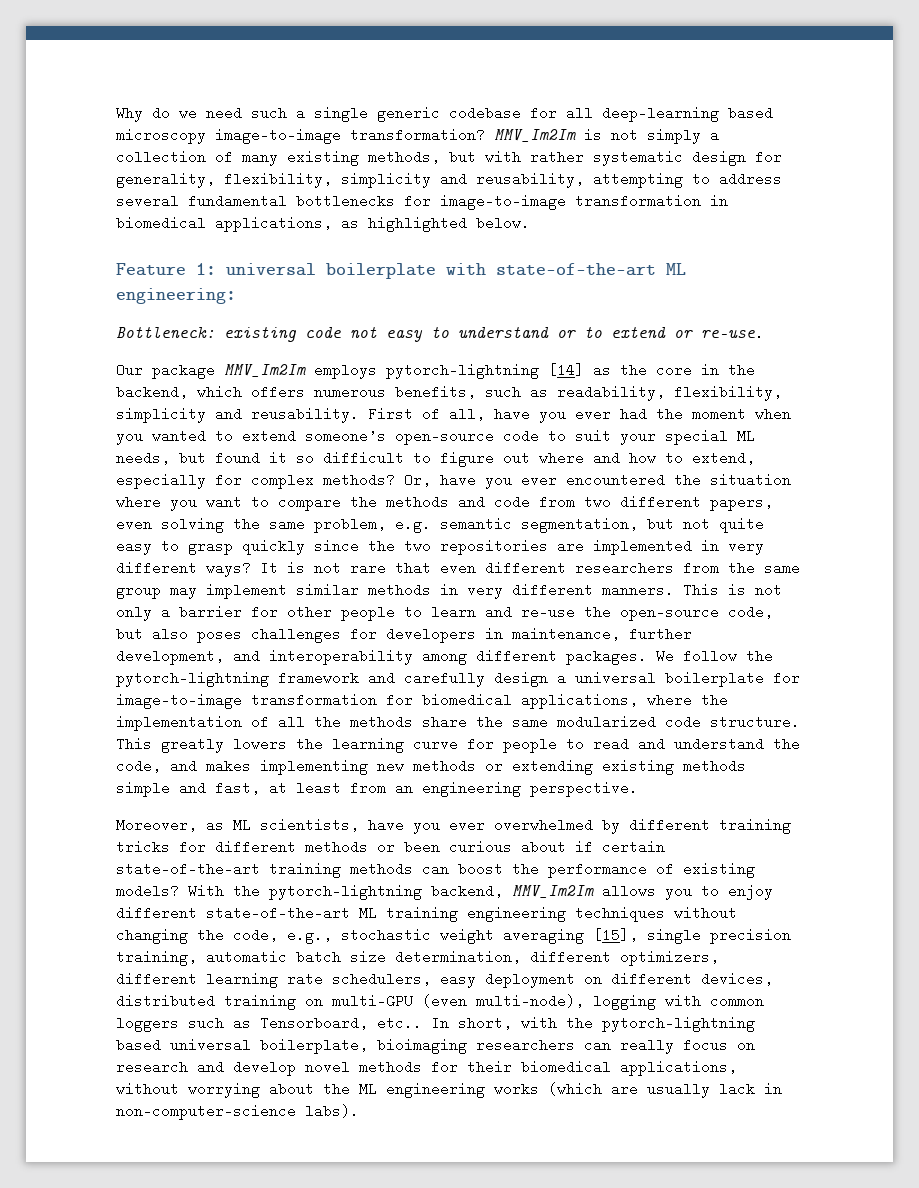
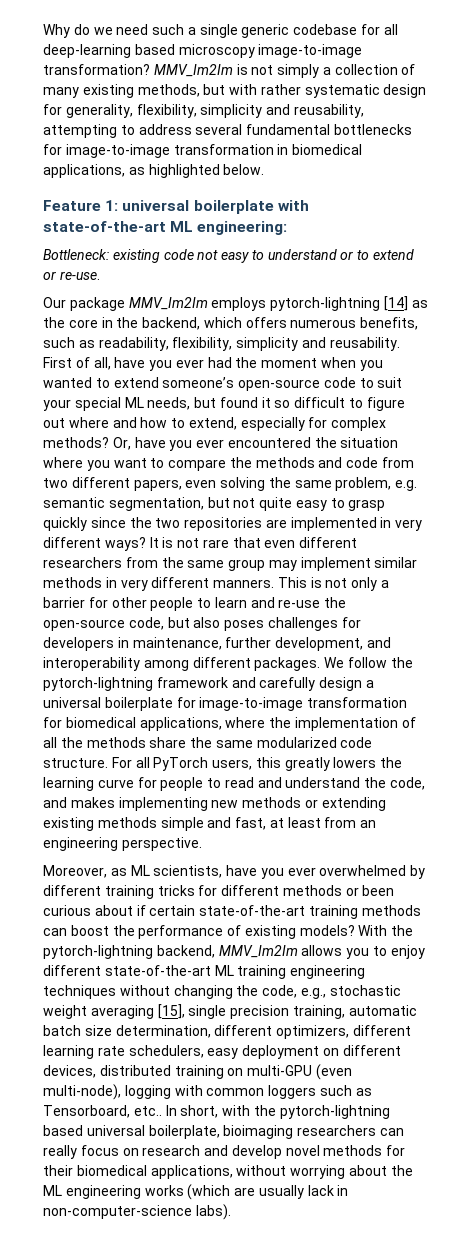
- This greatly lowers the learning curve for people to read and understand the code, and makes implementing new methods or extending existing methods simple and fast, at least from an engineering perspective.
+ For all PyTorch users, this greatly lowers the learning curve for people to read and understand the code, and makes implementing new methods or extending existing methods simple and fast, at least from an engineering perspective.

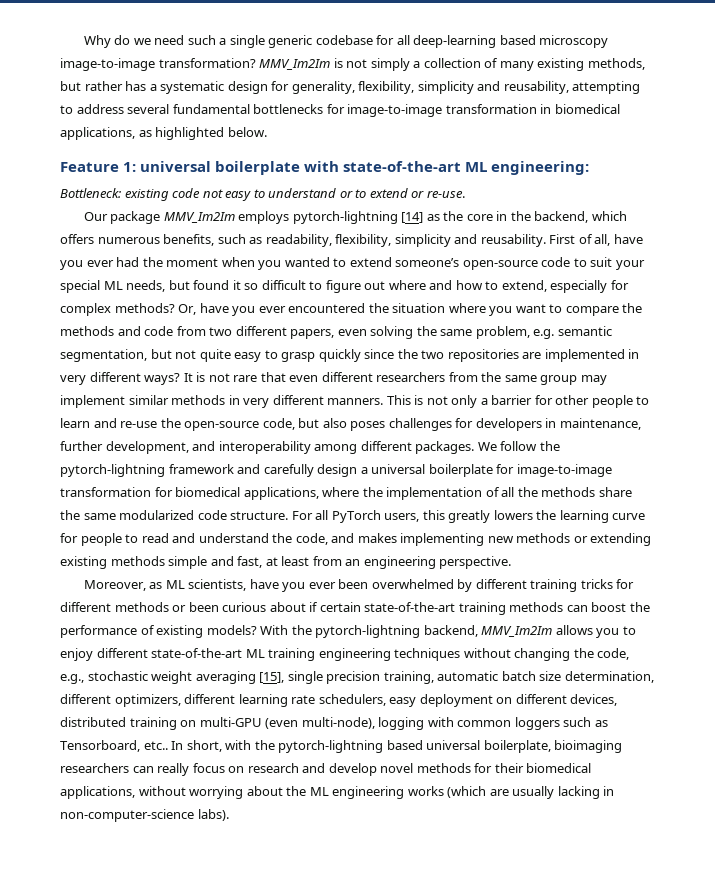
- MMV_Im2Im is not simply a collection of many existing methods, but with rather systematic design for generality, flexibility, simplicity and reusability, attempting to address several fundamental bottlenecks for image-to-image transformation in biomedical applications, as highlighted below.
+ MMV_Im2Im is not simply a collection of many existing methods, but rather has a systematic design for generality, flexibility, simplicity and reusability, attempting to address several fundamental bottlenecks for image-to-image transformation in biomedical applications, as highlighted below.
- Moreover, as ML scientists, have you ever overwhelmed by different training tricks for different methods or been curious about if certain state-of-the-art training methods can boost the performance of existing models?
+ Moreover, as ML scientists, have you ever been overwhelmed by different training tricks for different methods or been curious about if certain state-of-the-art training methods can boost the performance of existing models?
- In short, with the pytorch-lightning based universal boilerplate, bioimaging researchers can really focus on research and develop novel methods for their biomedical applications, without worrying about the ML engineering works (which are usually lack in non-computer-science labs).
+ In short, with the pytorch-lightning based universal boilerplate, bioimaging researchers can really focus on research and develop novel methods for their biomedical applications, without worrying about the ML engineering works (which are usually lacking in non-computer-science labs).

